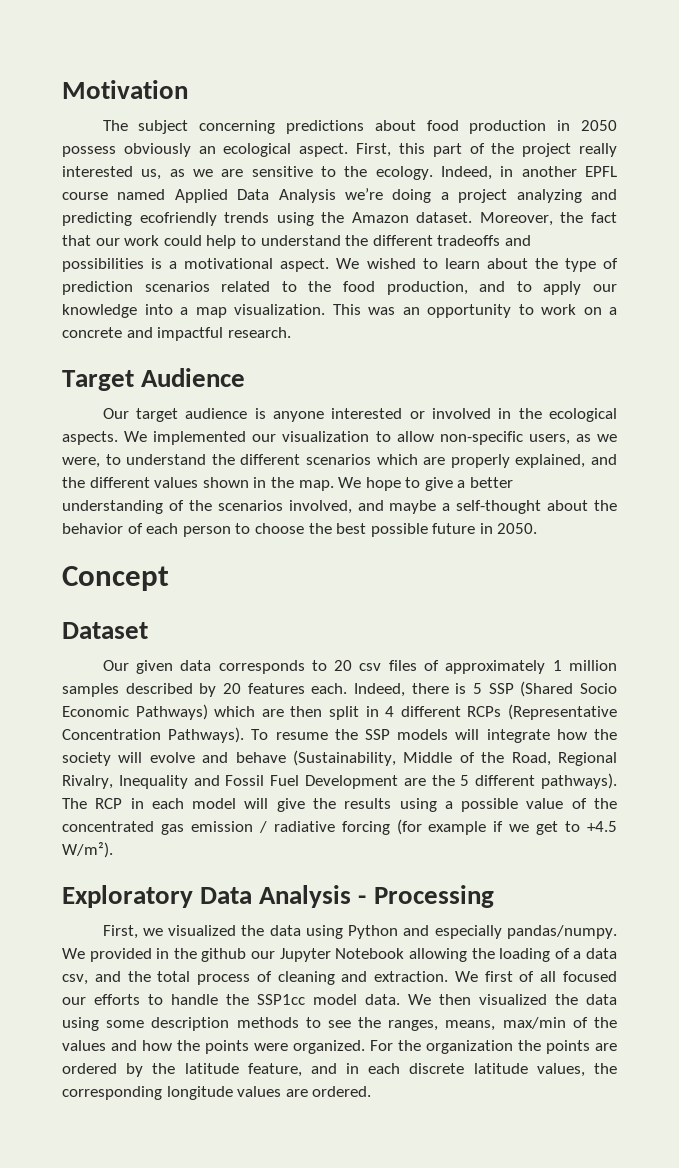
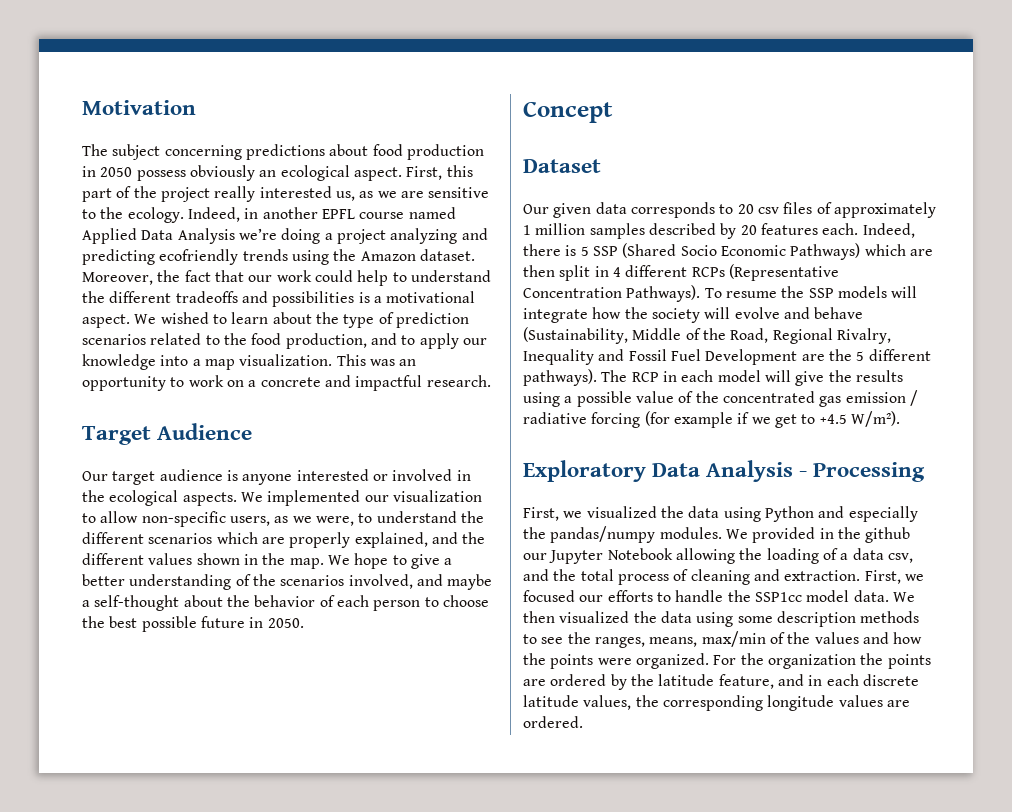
- First, we visualized the data using Python and especially pandas/numpy.
+ First, we visualized the data using Python and especially the pandas/numpy modules.
- We first of all focused our efforts to handle the SSP1cc model data.
+ First, we focused our efforts to handle the SSP1cc model data.

